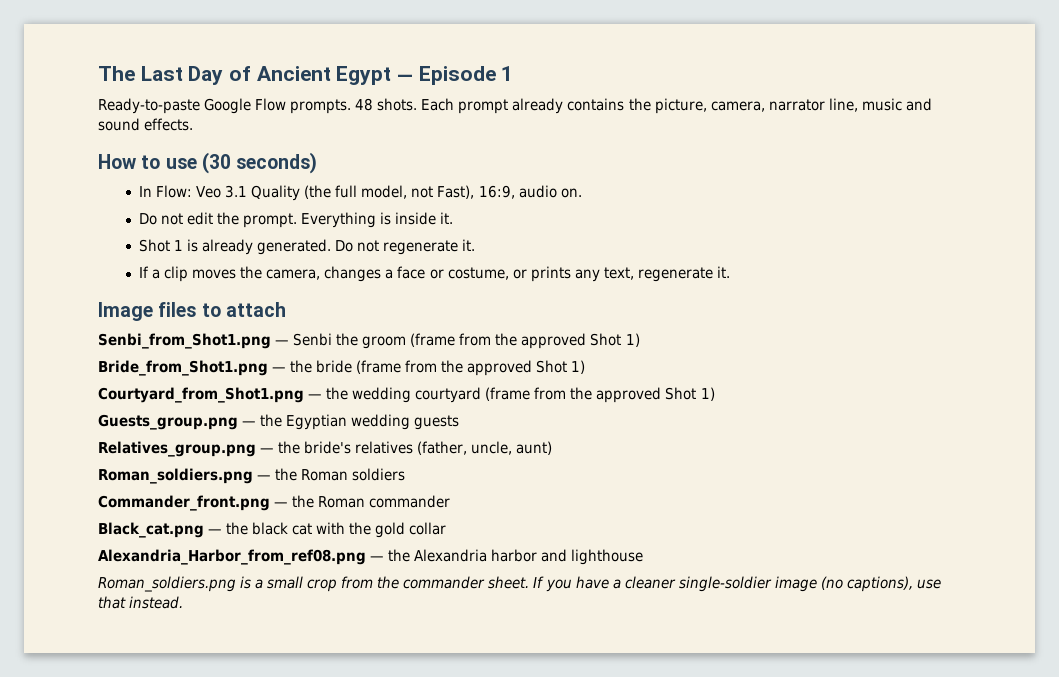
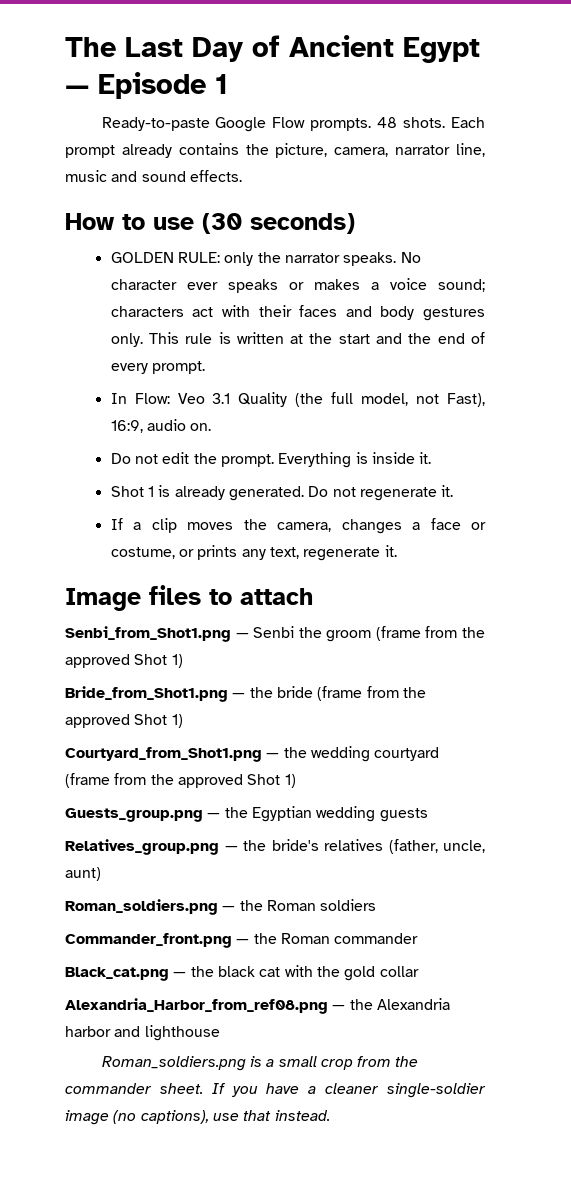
+ GOLDEN RULE: only the narrator speaks. No character ever speaks or makes a voice sound; characters act with their faces and body gestures only. This rule is written at the start and the end of every prompt.

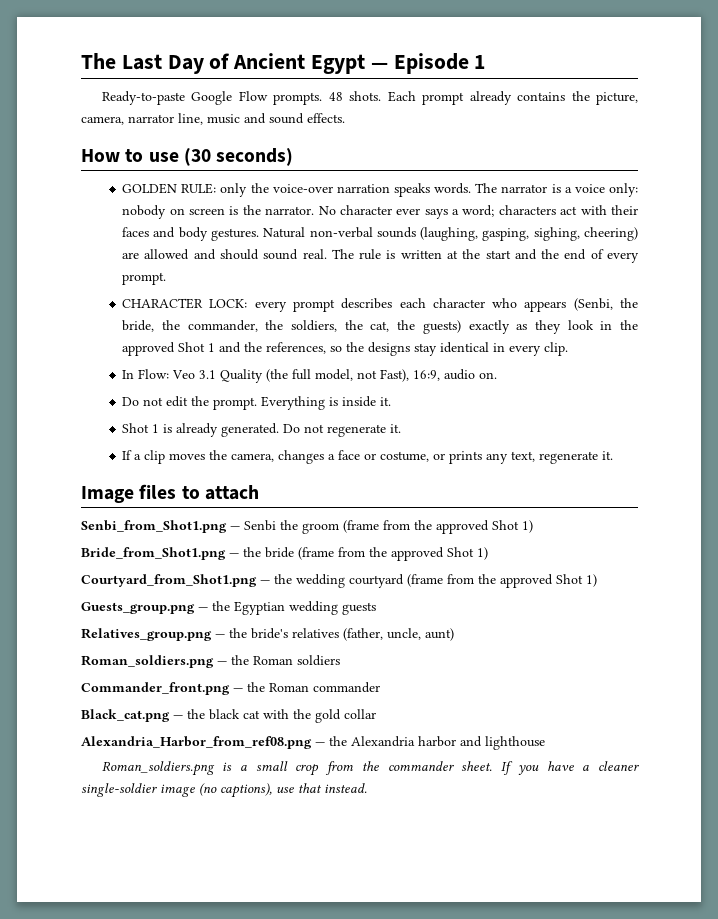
- GOLDEN RULE: only the narrator speaks. No character ever speaks or makes a voice sound; characters act with their faces and body gestures only. This rule is written at the start and the end of every prompt.
+ GOLDEN RULE: only the voice-over narration speaks words. The narrator is a voice only: nobody on screen is the narrator. No character ever says a word; characters act with their faces and body gestures. Natural non-verbal sounds (laughing, gasping, sighing, cheering) are allowed and should sound real. The rule is written at the start and the end of every prompt.
+ CHARACTER LOCK: every prompt describes each character who appears (Senbi, the bride, the commander, the soldiers, the cat, the guests) exactly as they look in the approved Shot 1 and the references, so the designs stay identical in every clip.

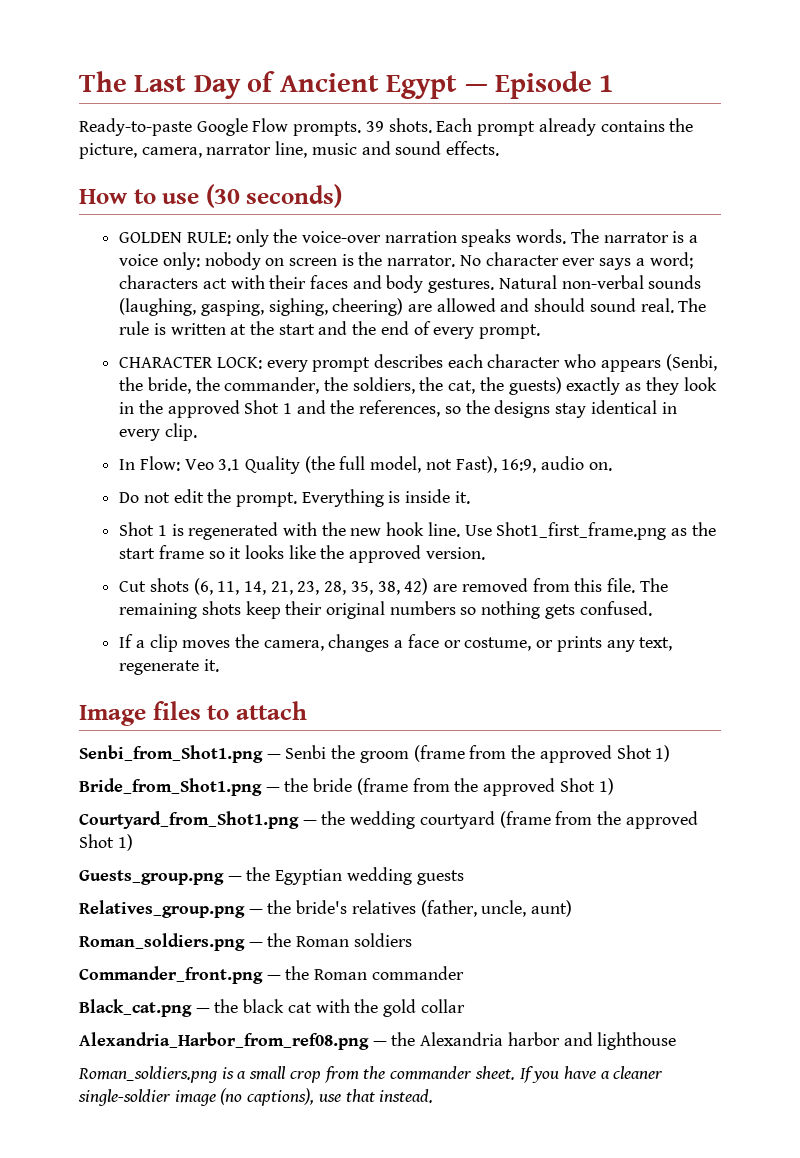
- 48 shots.
+ 39 shots.
- Shot 1 is already generated. Do not regenerate it.
+ Shot 1 is regenerated with the new hook line. Use Shot1_first_frame.png as the start frame so it looks like the approved version.
+ Cut shots (6, 11, 14, 21, 23, 28, 35, 38, 42) are removed from this file. The remaining shots keep their original numbers so nothing gets confused.

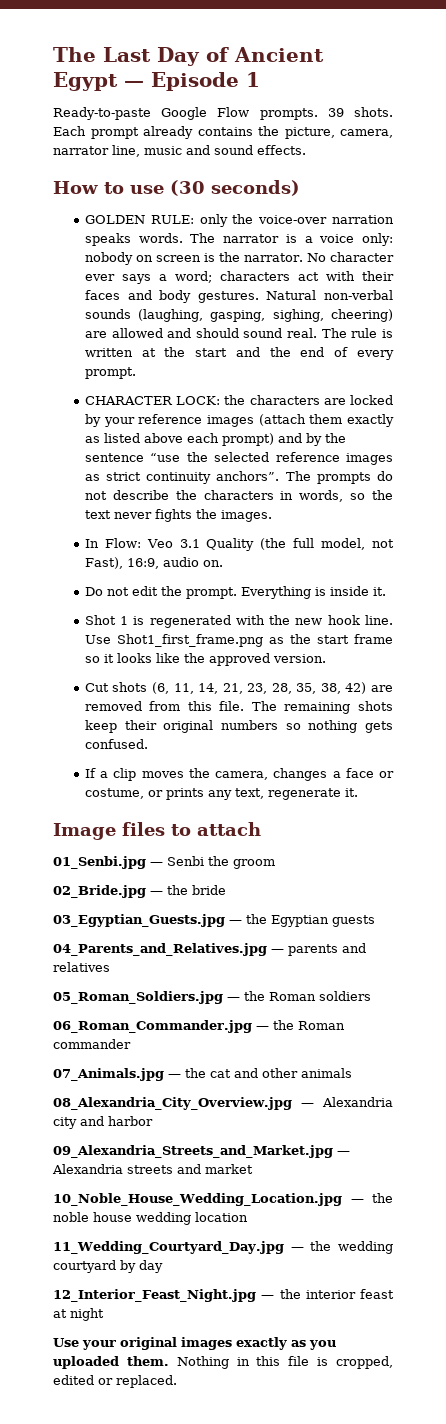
- CHARACTER LOCK: every prompt describes each character who appears (Senbi, the bride, the commander, the soldiers, the cat, the guests) exactly as they look in the approved Shot 1 and the references, so the designs stay identical in every clip.
+ CHARACTER LOCK: the characters are locked by your reference images (attach them exactly as listed above each prompt) and by the sentence “use the selected reference images as strict continuity anchors”. The prompts do not describe the characters in words, so the text never fights the images.
- Senbi_from_Shot1.png — Senbi the groom (frame from the approved Shot 1)
- Bride_from_Shot1.png — the bride (frame from the approved Shot 1)
- Courtyard_from_Shot1.png — the wedding courtyard (frame from the approved Shot 1)
- Guests_group.png — the Egyptian wedding guests
+ 01_Senbi.jpg — Senbi the groom
+ 02_Bride.jpg — the bride
+ 03_Egyptian_Guests.jpg — the Egyptian guests
- Relatives_group.png — the bride's relatives (father, uncle, aunt)
- Roman_soldiers.png — the Roman soldiers
+ 04_Parents_and_Relatives.jpg — parents and relatives
+ 05_Roman_Soldiers.jpg — the Roman soldiers
- Commander_front.png — the Roman commander
+ 06_Roman_Commander.jpg — the Roman commander
- Black_cat.png — the black cat with the gold collar
- Alexandria_Harbor_from_ref08.png — the Alexandria harbor and lighthouse
- Roman_soldiers.png is a small crop from the commander sheet. If you have a cleaner single-soldier image (no captions), use that instead.
+ 07_Animals.jpg — the cat and other animals
+ 08_Alexandria_City_Overview.jpg — Alexandria city and harbor
+ 09_Alexandria_Streets_and_Market.jpg — Alexandria streets and market
+ 10_Noble_House_Wedding_Location.jpg — the noble house wedding location
+ 11_Wedding_Courtyard_Day.jpg — the wedding courtyard by day
+ 12_Interior_Feast_Night.jpg — the interior feast at night
+ Use your original images exactly as you uploaded them. Nothing in this file is cropped, edited or replaced.

